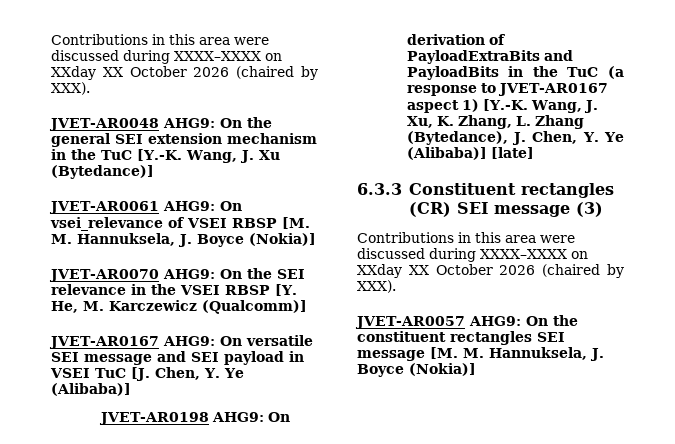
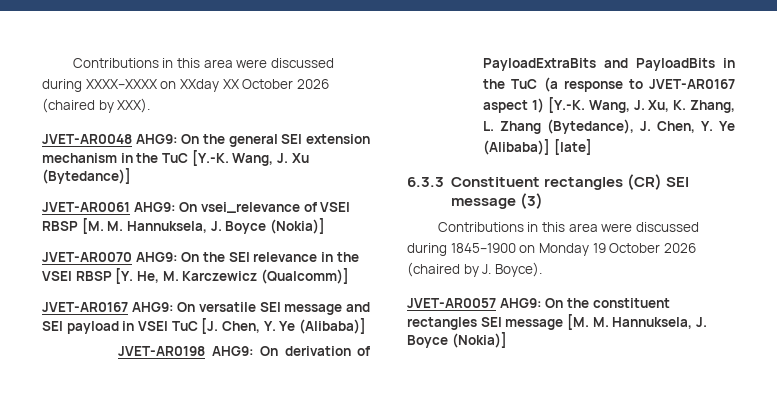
  6.3.3 Constituent rectangles (CR) SEI message (3)
- Contributions in this area were discussed during XXXX–XXXX on XXday XX October 2026 (chaired by XXX).
+ Contributions in this area were discussed during 1845–1900 on Monday 19 October 2026 (chaired by J. Boyce).

